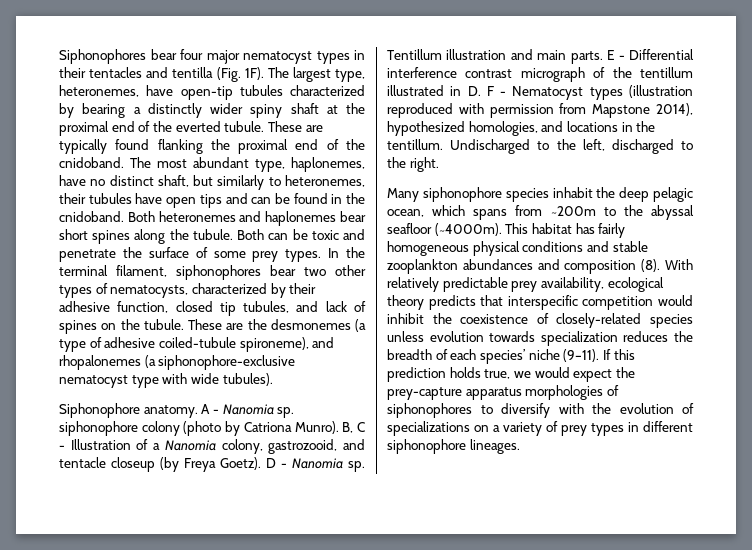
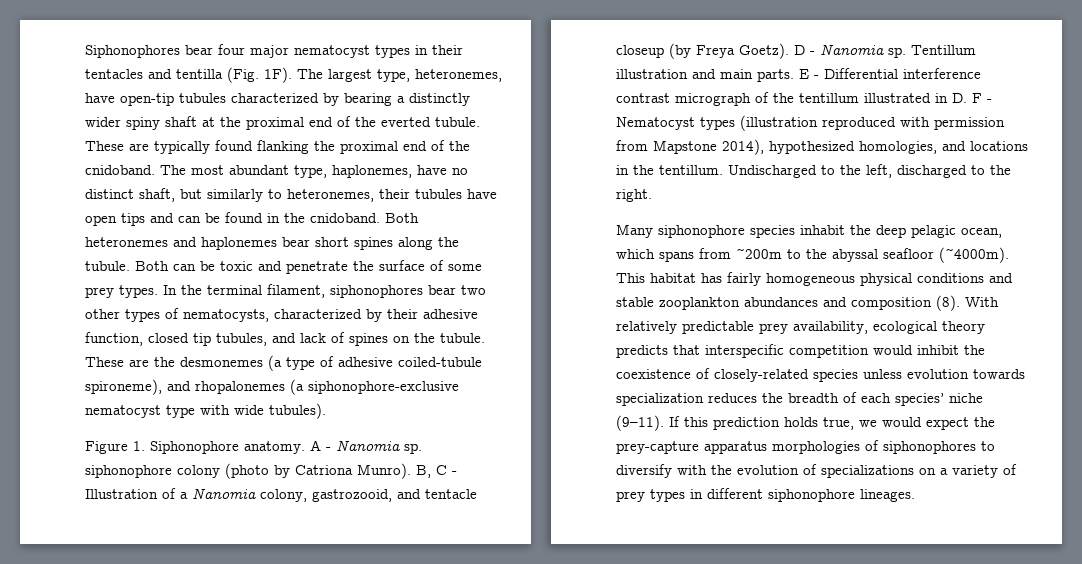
- Siphonophore anatomy.
+ Figure 1. Siphonophore anatomy.

